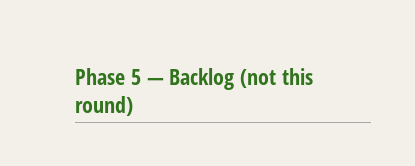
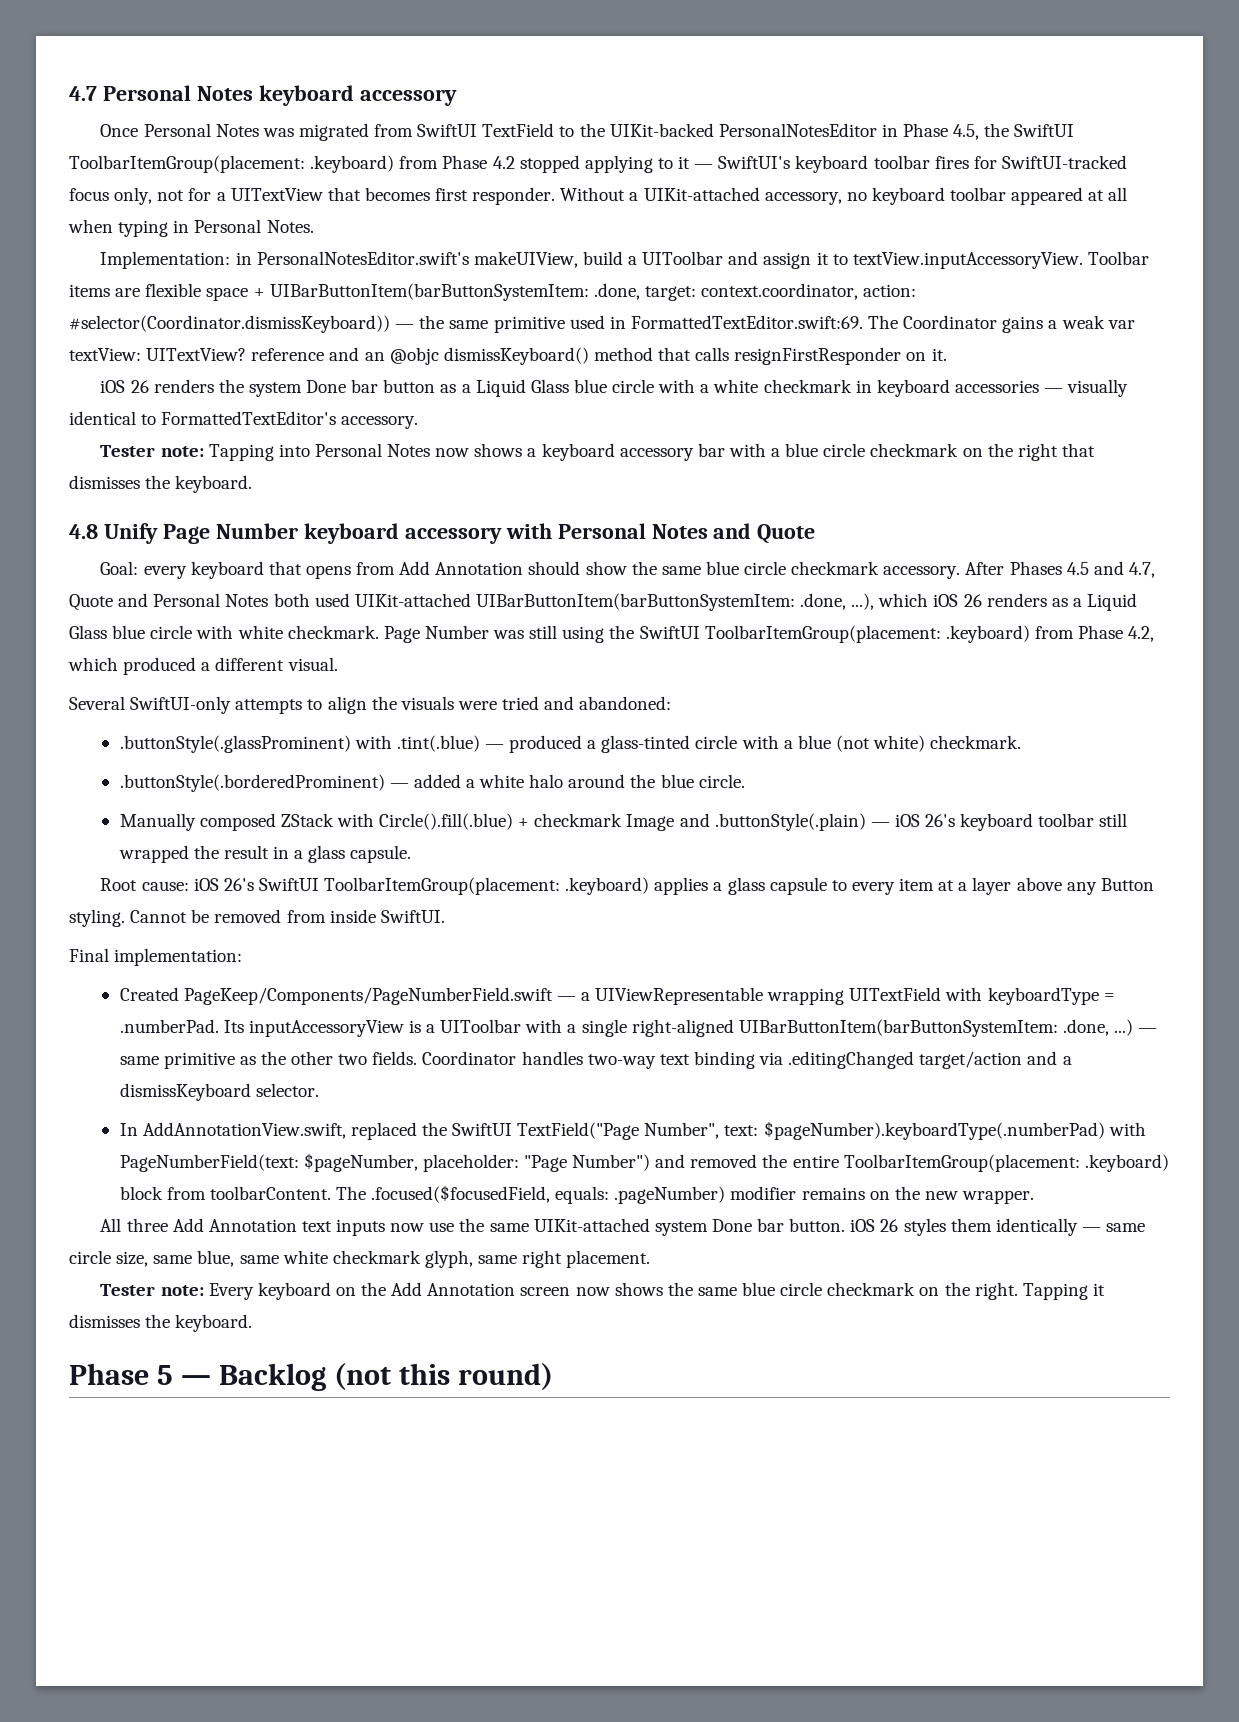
+ 4.7 Personal Notes keyboard accessory
+ Once Personal Notes was migrated from SwiftUI TextField to the UIKit-backed PersonalNotesEditor in Phase 4.5, the SwiftUI ToolbarItemGroup(placement: .keyboard) from Phase 4.2 stopped applying to it — SwiftUI's keyboard toolbar fires for SwiftUI-tracked focus only, not for a UITextView that becomes first responder. Without a UIKit-attached accessory, no keyboard toolbar appeared at all when typing in Personal Notes.
+ Implementation: in PersonalNotesEditor.swift's makeUIView, build a UIToolbar and assign it to textView.inputAccessoryView. Toolbar items are flexible space + UIBarButtonItem(barButtonSystemItem: .done, target: context.coordinator, action: #selector(Coordinator.dismissKeyboard)) — the same primitive used in FormattedTextEditor.swift:69. The Coordinator gains a weak var textView: UITextView? reference and an @objc dismissKeyboard() method that calls resignFirstResponder on it.
+ iOS 26 renders the system Done bar button as a Liquid Glass blue circle with a white checkmark in keyboard accessories — visually identical to FormattedTextEditor's accessory.
+ Tester note: Tapping into Personal Notes now shows a keyboard accessory bar with a blue circle checkmark on the right that dismisses the keyboard.
+ 4.8 Unify Page Number keyboard accessory with Personal Notes and Quote
+ Goal: every keyboard that opens from Add Annotation should show the same blue circle checkmark accessory. After Phases 4.5 and 4.7, Quote and Personal Notes both used UIKit-attached UIBarButtonItem(barButtonSystemItem: .done, ...), which iOS 26 renders as a Liquid Glass blue circle with white checkmark. Page Number was still using the SwiftUI ToolbarItemGroup(placement: .keyboard) from Phase 4.2, which produced a different visual.
+ Several SwiftUI-only attempts to align the visuals were tried and abandoned:
+ .buttonStyle(.glassProminent) with .tint(.blue) — produced a glass-tinted circle with a blue (not white) checkmark.
+ .buttonStyle(.borderedProminent) — added a white halo around the blue circle.
+ Manually composed ZStack with Circle().fill(.blue) + checkmark Image and .buttonStyle(.plain) — iOS 26's keyboard toolbar still wrapped the result in a glass capsule.
+ Root cause: iOS 26's SwiftUI ToolbarItemGroup(placement: .keyboard) applies a glass capsule to every item at a layer above any Button styling. Cannot be removed from inside SwiftUI.
+ Final implementation:
+ Created PageKeep/Components/PageNumberField.swift — a UIViewRepresentable wrapping UITextField with keyboardType = .numberPad. Its inputAccessoryView is a UIToolbar with a single right-aligned UIBarButtonItem(barButtonSystemItem: .done, ...) — same primitive as the other two fields. Coordinator handles two-way text binding via .editingChanged target/action and a dismissKeyboard selector.
+ In AddAnnotationView.swift, replaced the SwiftUI TextField("Page Number", text: $pageNumber).keyboardType(.numberPad) with PageNumberField(text: $pageNumber, placeholder: "Page Number") and removed the entire ToolbarItemGroup(placement: .keyboard) block from toolbarContent. The .focused($focusedField, equals: .pageNumber) modifier remains on the new wrapper.
+ All three Add Annotation text inputs now use the same UIKit-attached system Done bar button. iOS 26 styles them identically — same circle size, same blue, same white checkmark glyph, same right placement.
+ Tester note: Every keyboard on the Add Annotation screen now shows the same blue circle checkmark on the right. Tapping it dismisses the keyboard.

